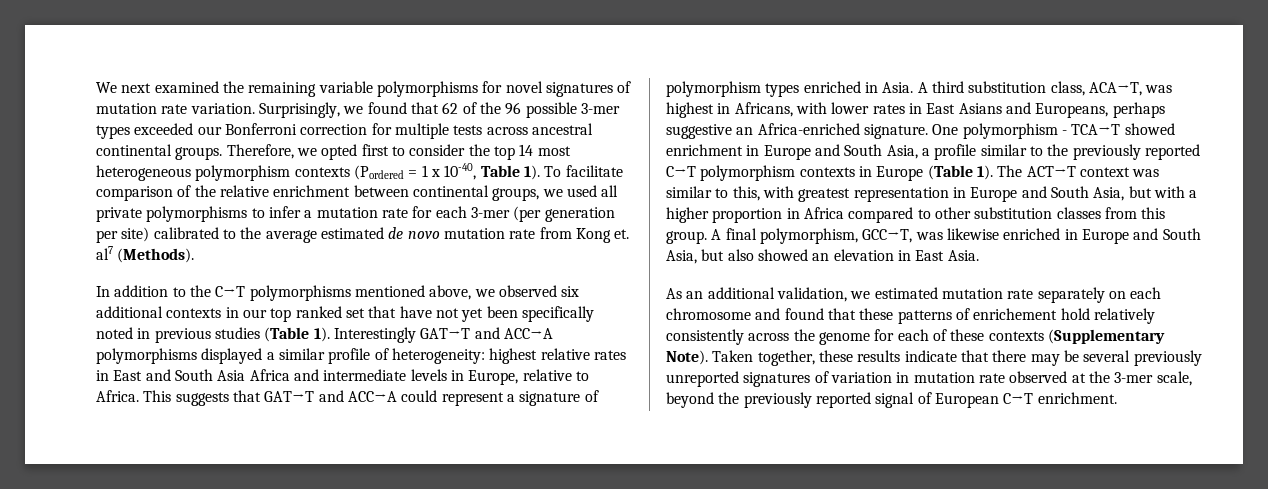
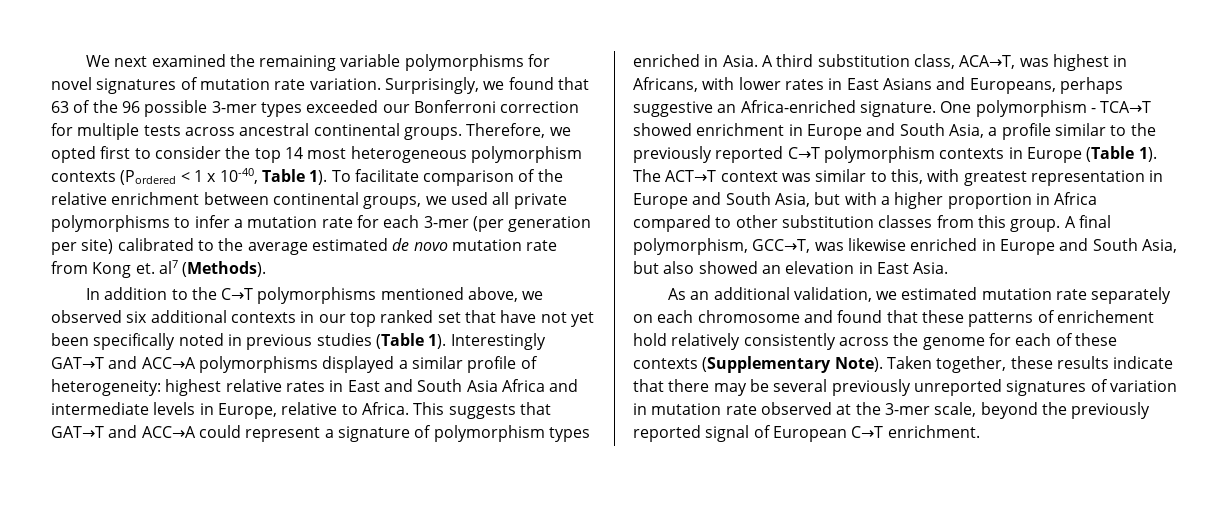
- Surprisingly, we found that 62 of the 96 possible 3-mer types exceeded our Bonferroni correction for multiple tests across ancestral continental groups.
+ Surprisingly, we found that 63 of the 96 possible 3-mer types exceeded our Bonferroni correction for multiple tests across ancestral continental groups.
- Therefore, we opted first to consider the top 14 most heterogeneous polymorphism contexts (Pordered = 1 x 10-40, Table 1).
+ Therefore, we opted first to consider the top 14 most heterogeneous polymorphism contexts (Pordered < 1 x 10-40, Table 1).

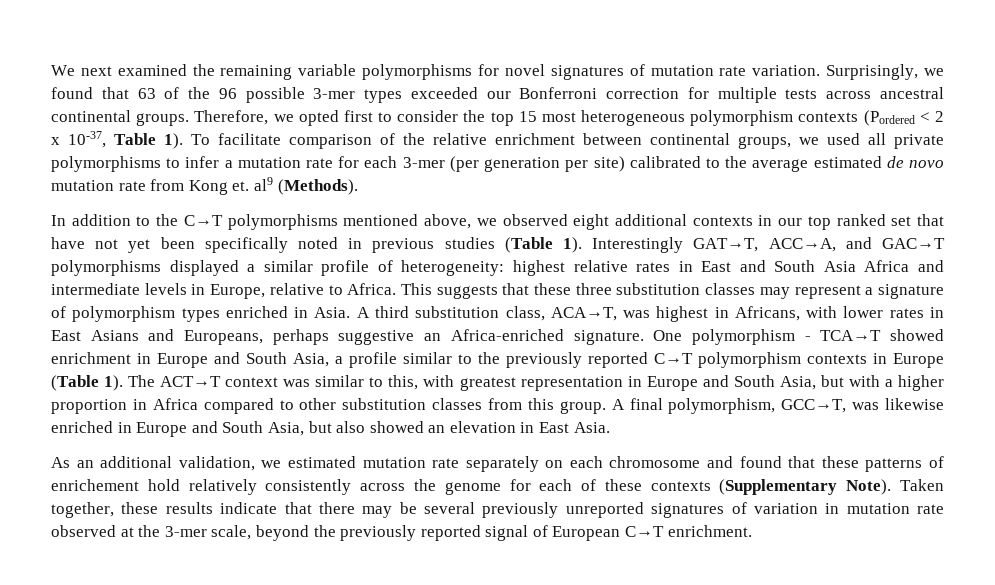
- Therefore, we opted first to consider the top 14 most heterogeneous polymorphism contexts (Pordered < 1 x 10-40, Table 1).
+ Therefore, we opted first to consider the top 15 most heterogeneous polymorphism contexts (Pordered < 2 x 10-37, Table 1).
- To facilitate comparison of the relative enrichment between continental groups, we used all private polymorphisms to infer a mutation rate for each 3-mer (per generation per site) calibrated to the average estimated de novo mutation rate from Kong et. al7 (Methods).
+ To facilitate comparison of the relative enrichment between continental groups, we used all private polymorphisms to infer a mutation rate for each 3-mer (per generation per site) calibrated to the average estimated de novo mutation rate from Kong et. al9 (Methods).
- In addition to the C→T polymorphisms mentioned above, we observed six additional contexts in our top ranked set that have not yet been specifically noted in previous studies (Table 1).
+ In addition to the C→T polymorphisms mentioned above, we observed eight additional contexts in our top ranked set that have not yet been specifically noted in previous studies (Table 1).
- Interestingly GAT→T and ACC→A polymorphisms displayed a similar profile of heterogeneity: highest relative rates in East and South Asia Africa and intermediate levels in Europe, relative to Africa.
+ Interestingly GAT→T, ACC→A, and GAC→T polymorphisms displayed a similar profile of heterogeneity: highest relative rates in East and South Asia Africa and intermediate levels in Europe, relative to Africa.
- This suggests that GAT→T and ACC→A could represent a signature of polymorphism types enriched in Asia.
+ This suggests that these three substitution classes may represent a signature of polymorphism types enriched in Asia.

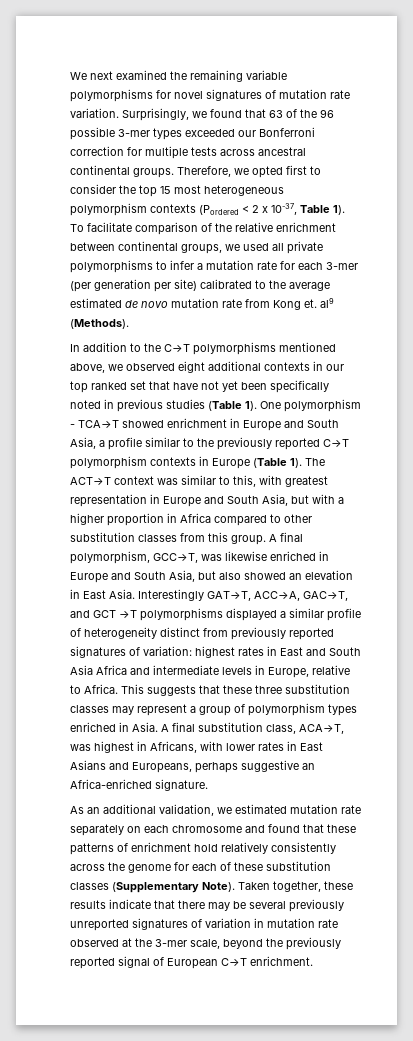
- Interestingly GAT→T, ACC→A, and GAC→T polymorphisms displayed a similar profile of heterogeneity: highest relative rates in East and South Asia Africa and intermediate levels in Europe, relative to Africa. This suggests that these three substitution classes may represent a signature of polymorphism types enriched in Asia. A third substitution class, ACA→T, was highest in Africans, with lower rates in East Asians and Europeans, perhaps suggestive an Africa-enriched signature.
+ Interestingly GAT→T, ACC→A, GAC→T, and GCT →T polymorphisms displayed a similar profile of heterogeneity distinct from previously reported signatures of variation: highest rates in East and South Asia Africa and intermediate levels in Europe, relative to Africa. This suggests that these three substitution classes may represent a group of polymorphism types enriched in Asia. A final substitution class, ACA→T, was highest in Africans, with lower rates in East Asians and Europeans, perhaps suggestive an Africa-enriched signature.
- As an additional validation, we estimated mutation rate separately on each chromosome and found that these patterns of enrichement hold relatively consistently across the genome for each of these contexts (Supplementary Note).
+ As an additional validation, we estimated mutation rate separately on each chromosome and found that these patterns of enrichment hold relatively consistently across the genome for each of these substitution classes (Supplementary Note).

